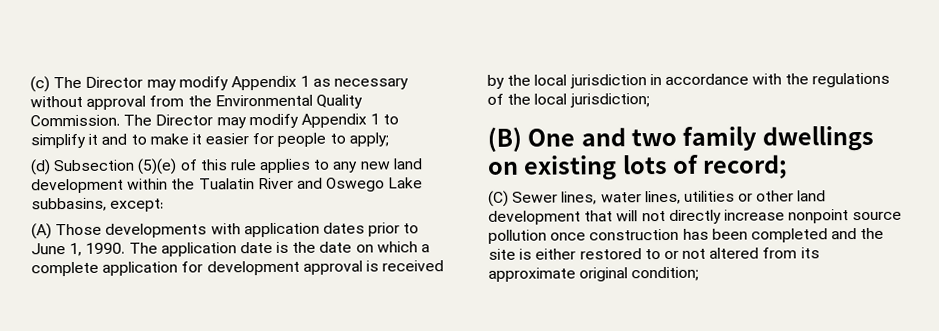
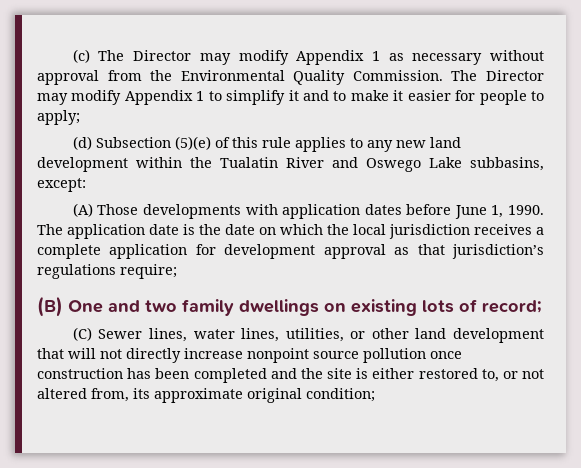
- (A) Those developments with application dates prior to June 1, 1990.
+ (A) Those developments with application dates before June 1, 1990.
- The application date is the date on which a complete application for development approval is received by the local jurisdiction in accordance with the regulations of the local jurisdiction;
+ The application date is the date on which the local jurisdiction receives a complete application for development approval as that jurisdiction’s regulations require;
- (C) Sewer lines, water lines, utilities or other land development that will not directly increase nonpoint source pollution once construction has been completed and the site is either restored to or not altered from its approximate original condition;
+ (C) Sewer lines, water lines, utilities, or other land development that will not directly increase nonpoint source pollution once construction has been completed and the site is either restored to, or not altered from, its approximate original condition;

